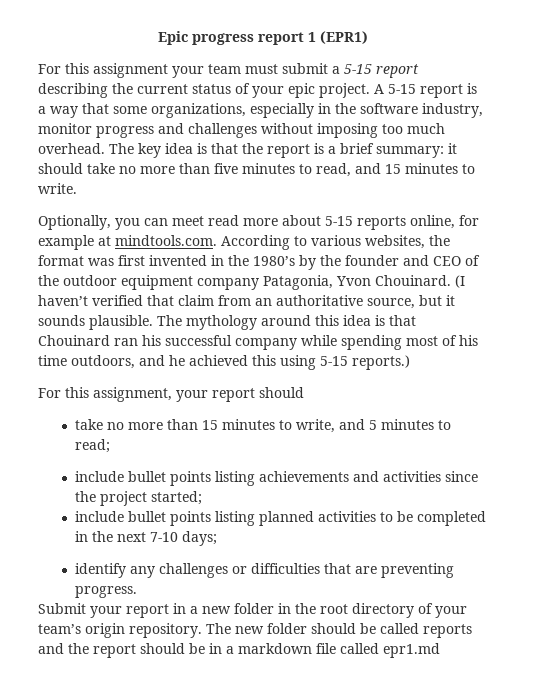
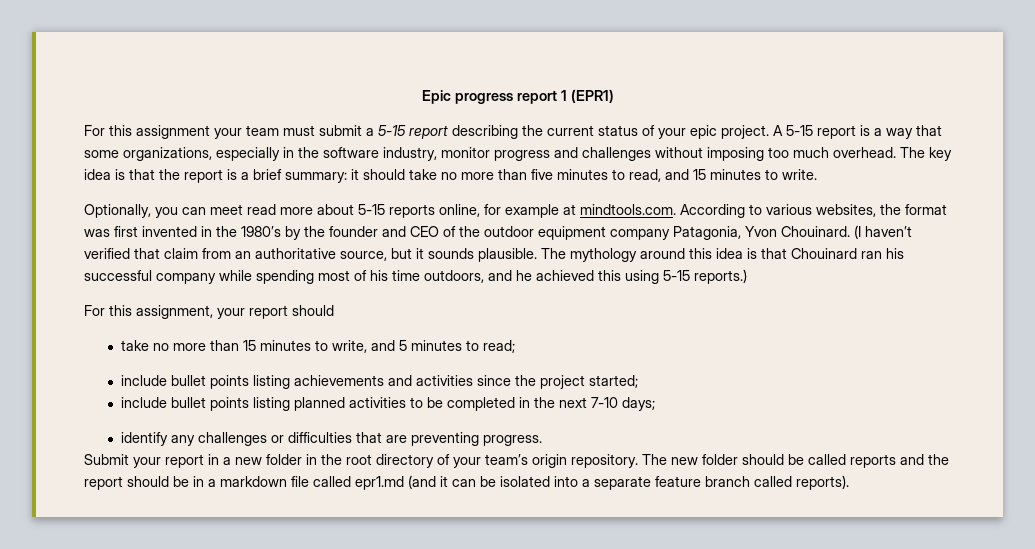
- The new folder should be called reports and the report should be in a markdown file called epr1.md
+ The new folder should be called reports and the report should be in a markdown file called epr1.md (and it can be isolated into a separate feature branch called reports).

